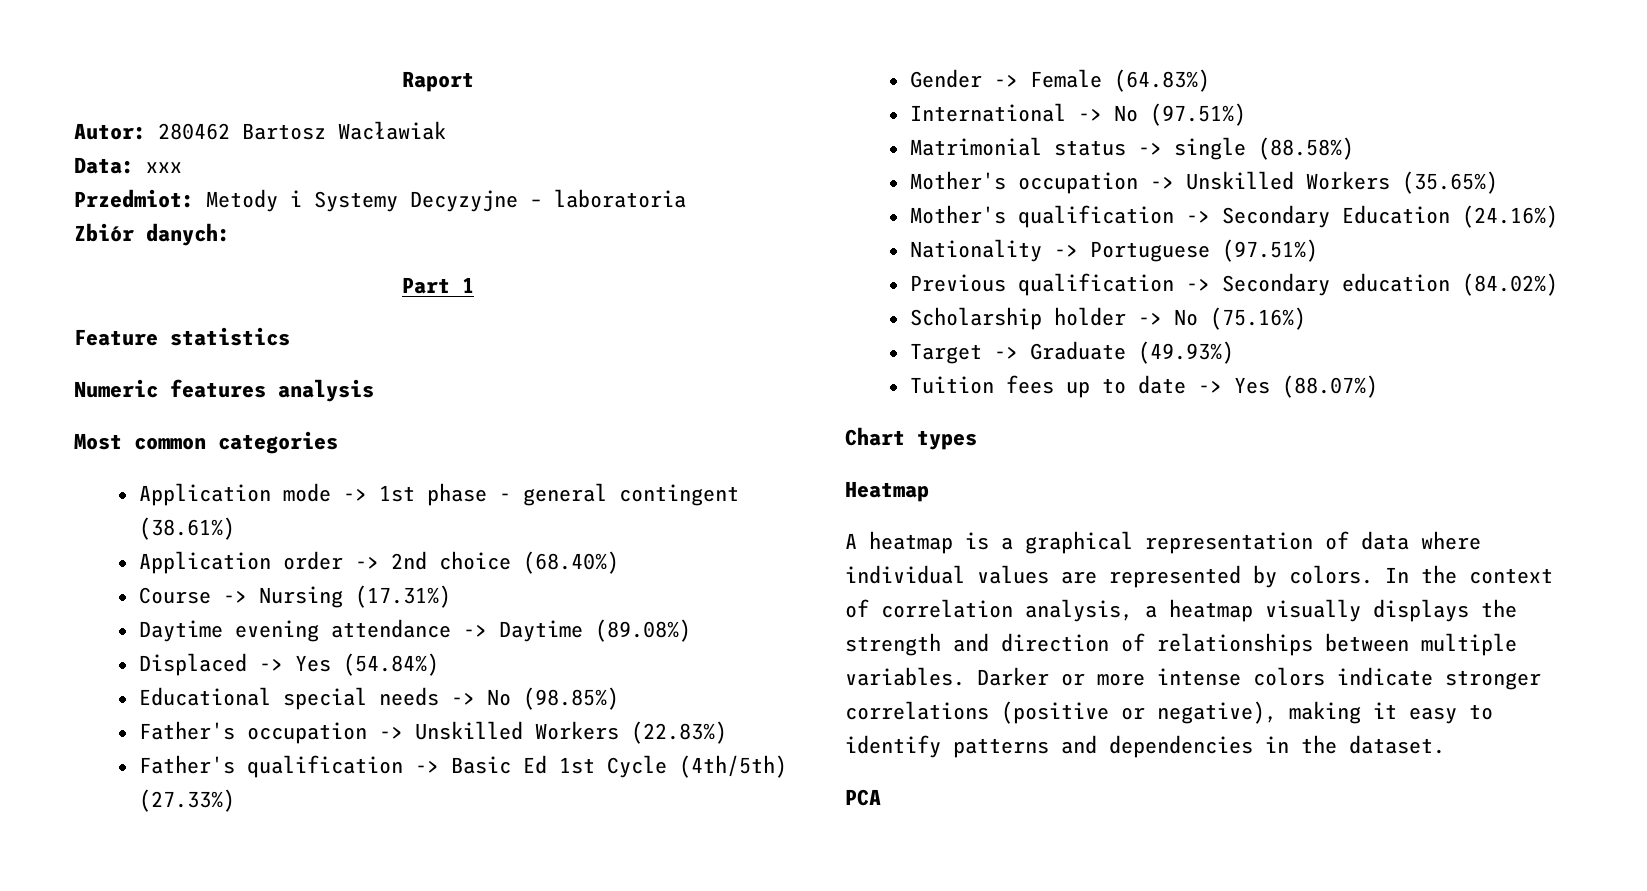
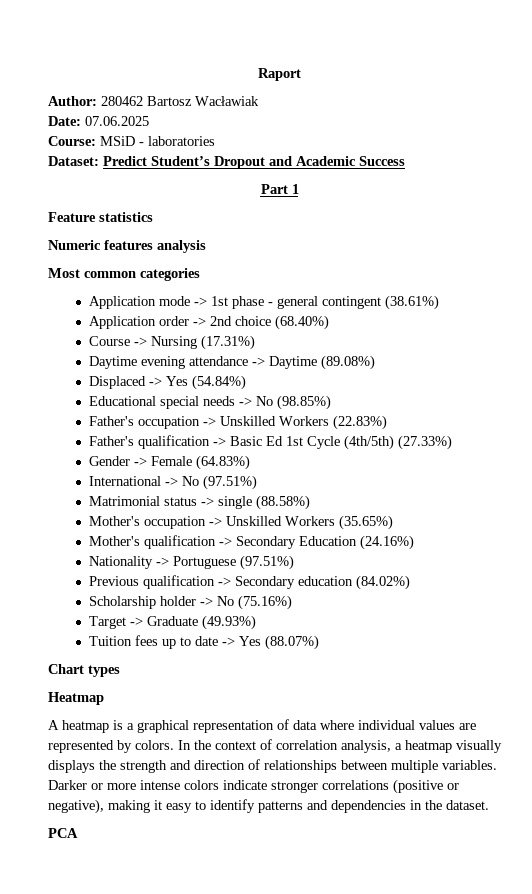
- Autor: 280462 Bartosz Wacławiak
+ Author: 280462 Bartosz Wacławiak
- Data: xxx
- Przedmiot: Metody i Systemy Decyzyjne – laboratoria
- Zbiór danych:
+ Date: 07.06.2025
+ Course: MSiD - laboratories
+ Dataset: Predict Student’s Dropout and Academic Success

